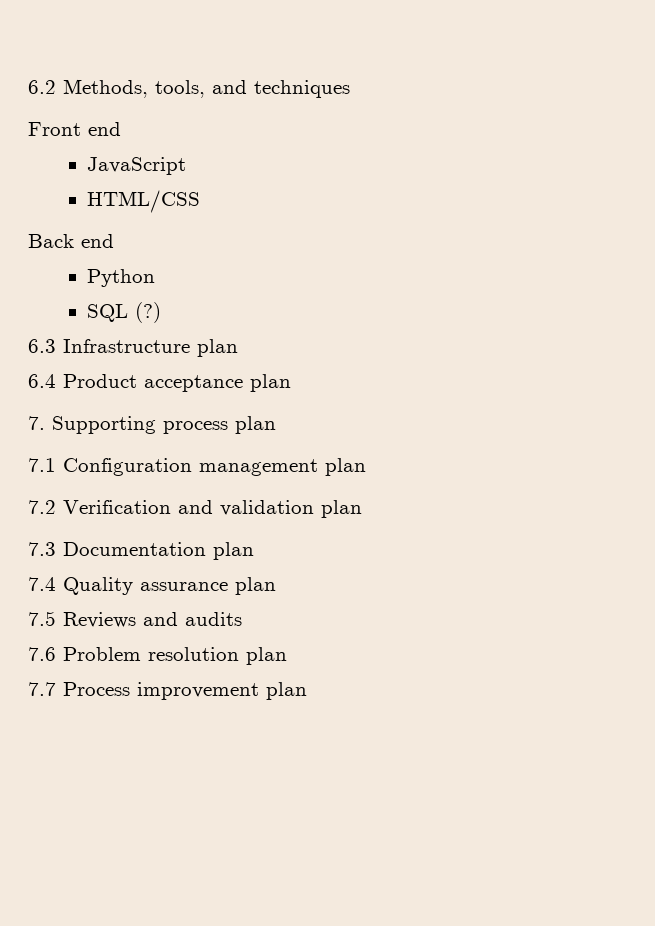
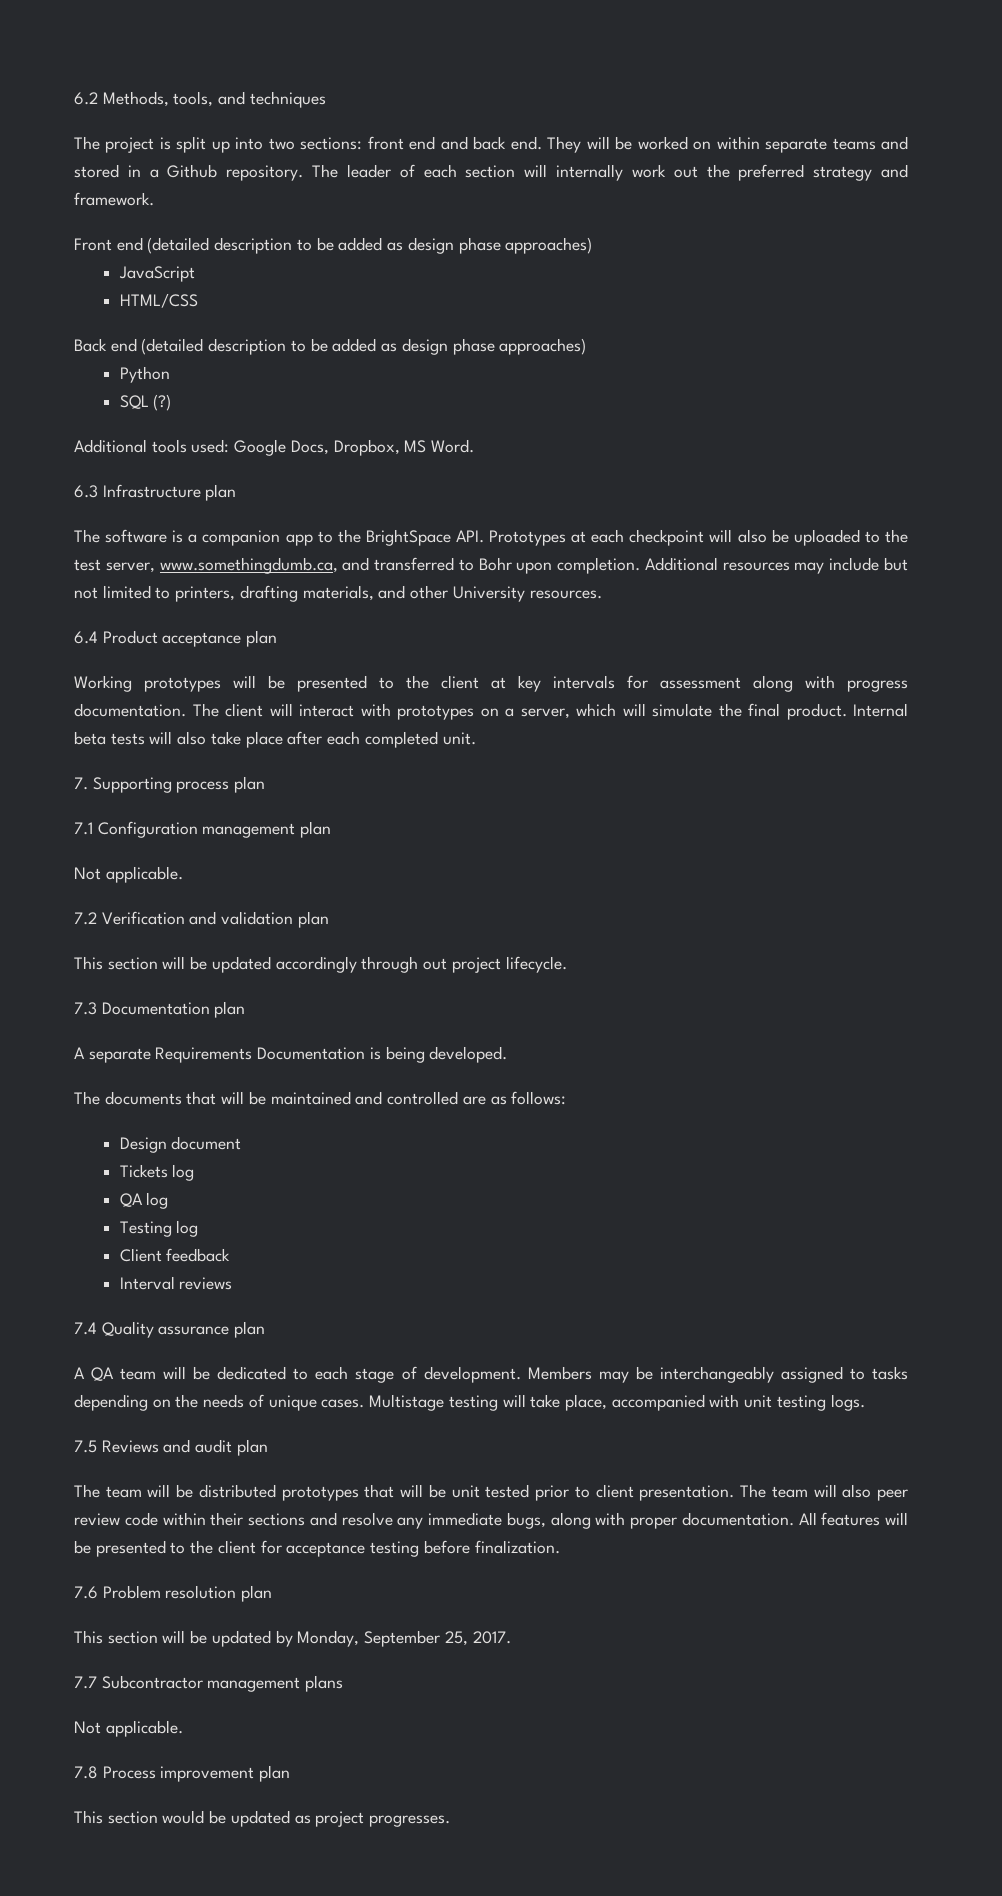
- Front end
+ The project is split up into two sections: front end and back end. They will be worked on within separate teams and stored in a Github repository. The leader of each section will internally work out the preferred strategy and framework.
+ Front end (detailed description to be added as design phase approaches)
  JavaScript
  HTML/CSS
- Back end
+ Back end (detailed description to be added as design phase approaches)
  Python
  SQL (?)
+ Additional tools used: Google Docs, Dropbox, MS Word.
  6.3 Infrastructure plan
+ The software is a companion app to the BrightSpace API. Prototypes at each checkpoint will also be uploaded to the test server, www.somethingdumb.ca, and transferred to Bohr upon completion. Additional resources may include but not limited to printers, drafting materials, and other University resources.
  6.4 Product acceptance plan
+ Working prototypes will be presented to the client at key intervals for assessment along with progress documentation. The client will interact with prototypes on a server, which will simulate the final product. Internal beta tests will also take place after each completed unit.
  7.1 Configuration management plan
+ Not applicable.
+ This section will be updated accordingly through out project lifecycle.
  7.3 Documentation plan
+ A separate Requirements Documentation is being developed.
+ The documents that will be maintained and controlled are as follows:
+ Design document
+ Tickets log
+ QA log
+ Testing log
+ Client feedback
+ Interval reviews
  7.4 Quality assurance plan
- 7.5 Reviews and audits
+ A QA team will be dedicated to each stage of development. Members may be interchangeably assigned to tasks depending on the needs of unique cases. Multistage testing will take place, accompanied with unit testing logs.
+ 7.5 Reviews and audit plan
+ The team will be distributed prototypes that will be unit tested prior to client presentation. The team will also peer review code within their sections and resolve any immediate bugs, along with proper documentation. All features will be presented to the client for acceptance testing before finalization.
  7.6 Problem resolution plan
- 7.7 Process improvement plan
+ This section will be updated by Monday, September 25, 2017.
+ 7.7 Subcontractor management plans
+ Not applicable.
+ 7.8 Process improvement plan
+ This section would be updated as project progresses.

